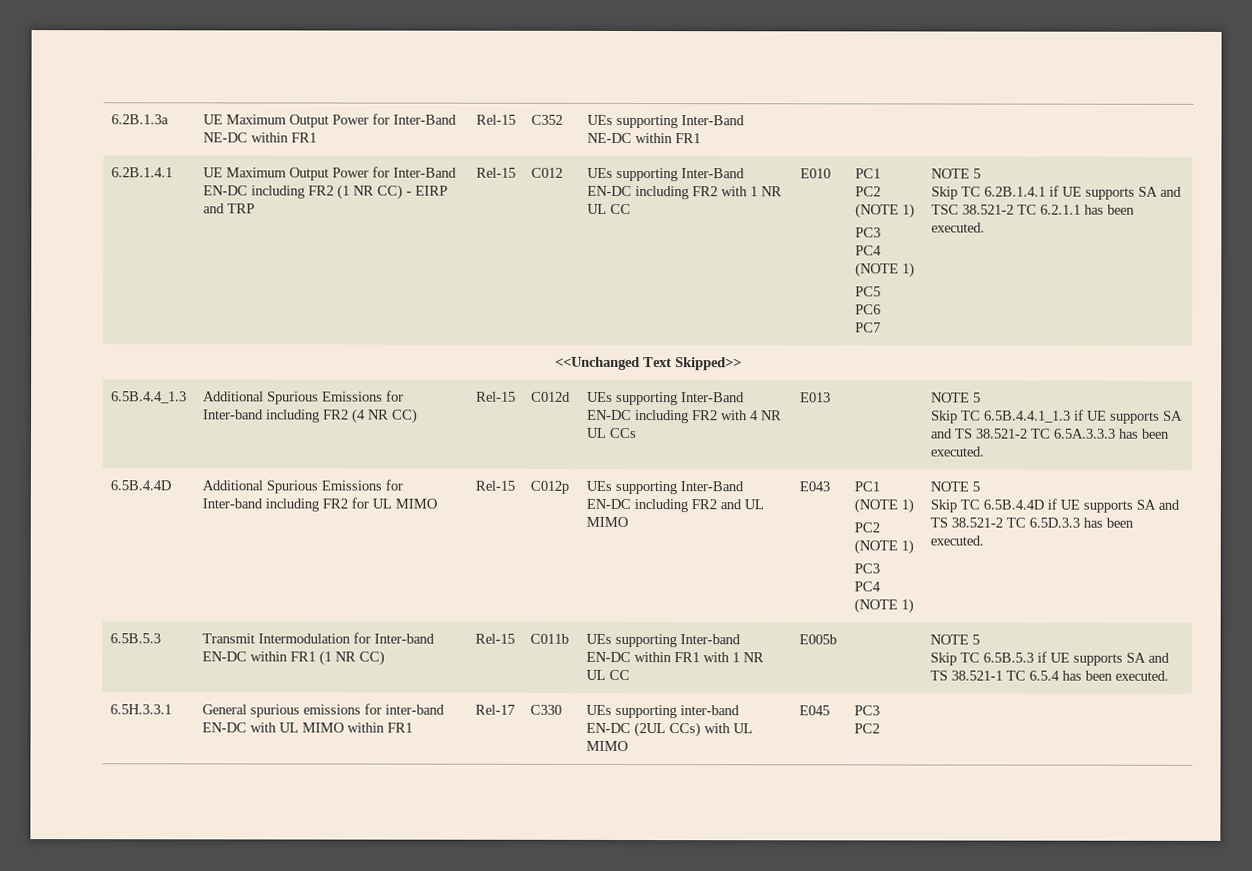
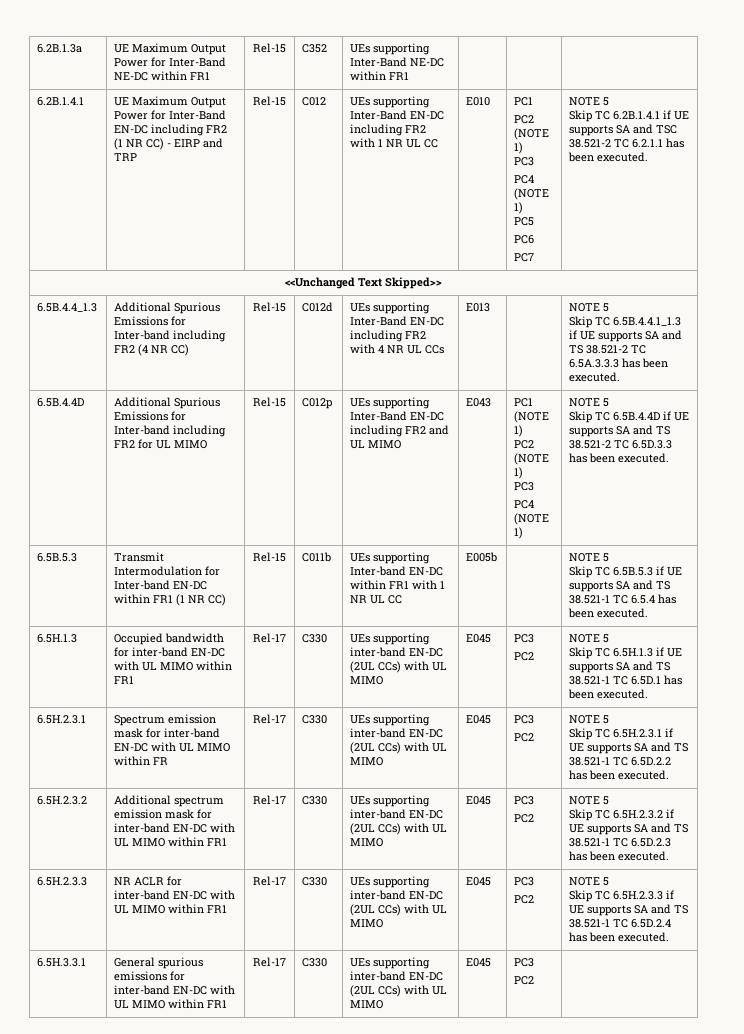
+ 6.5H.1.3 | Occupied bandwidth for inter-band EN-DC with UL MIMO within FR1 | Rel-17 | C330 | UEs supporting inter-band EN-DC (2UL CCs) with UL MIMO | E045 | PC3
+ PC2 | NOTE 5
+ Skip TC 6.5H.1.3 if UE supports SA and TS 38.521-1 TC 6.5D.1 has been executed.
+ 6.5H.2.3.1 | Spectrum emission mask for inter-band EN-DC with UL MIMO within FR | Rel-17 | C330 | UEs supporting inter-band EN-DC (2UL CCs) with UL MIMO | E045 | PC3
+ PC2 | NOTE 5
+ Skip TC 6.5H.2.3.1 if UE supports SA and TS 38.521-1 TC 6.5D.2.2 has been executed.
+ 6.5H.2.3.2 | Additional spectrum emission mask for inter-band EN-DC with UL MIMO within FR1 | Rel-17 | C330 | UEs supporting inter-band EN-DC (2UL CCs) with UL MIMO | E045 | PC3
+ PC2 | NOTE 5
+ Skip TC 6.5H.2.3.2 if UE supports SA and TS 38.521-1 TC 6.5D.2.3 has been executed.
+ 6.5H.2.3.3 | NR ACLR for inter-band EN-DC with UL MIMO within FR1 | Rel-17 | C330 | UEs supporting inter-band EN-DC (2UL CCs) with UL MIMO | E045 | PC3
+ PC2 | NOTE 5
+ Skip TC 6.5H.2.3.3 if UE supports SA and TS 38.521-1 TC 6.5D.2.4 has been executed.

